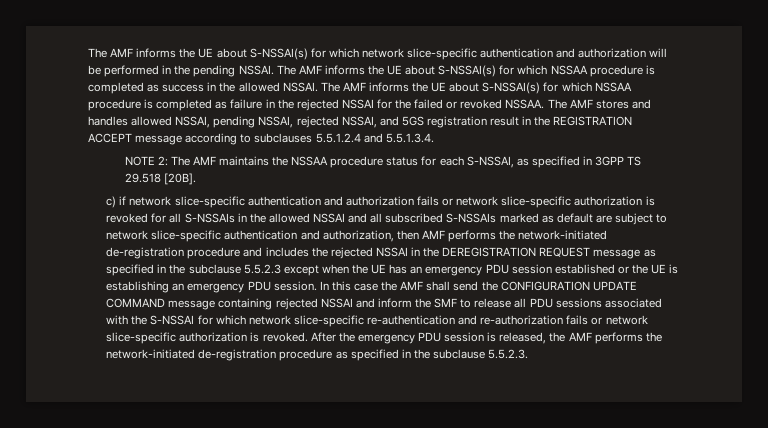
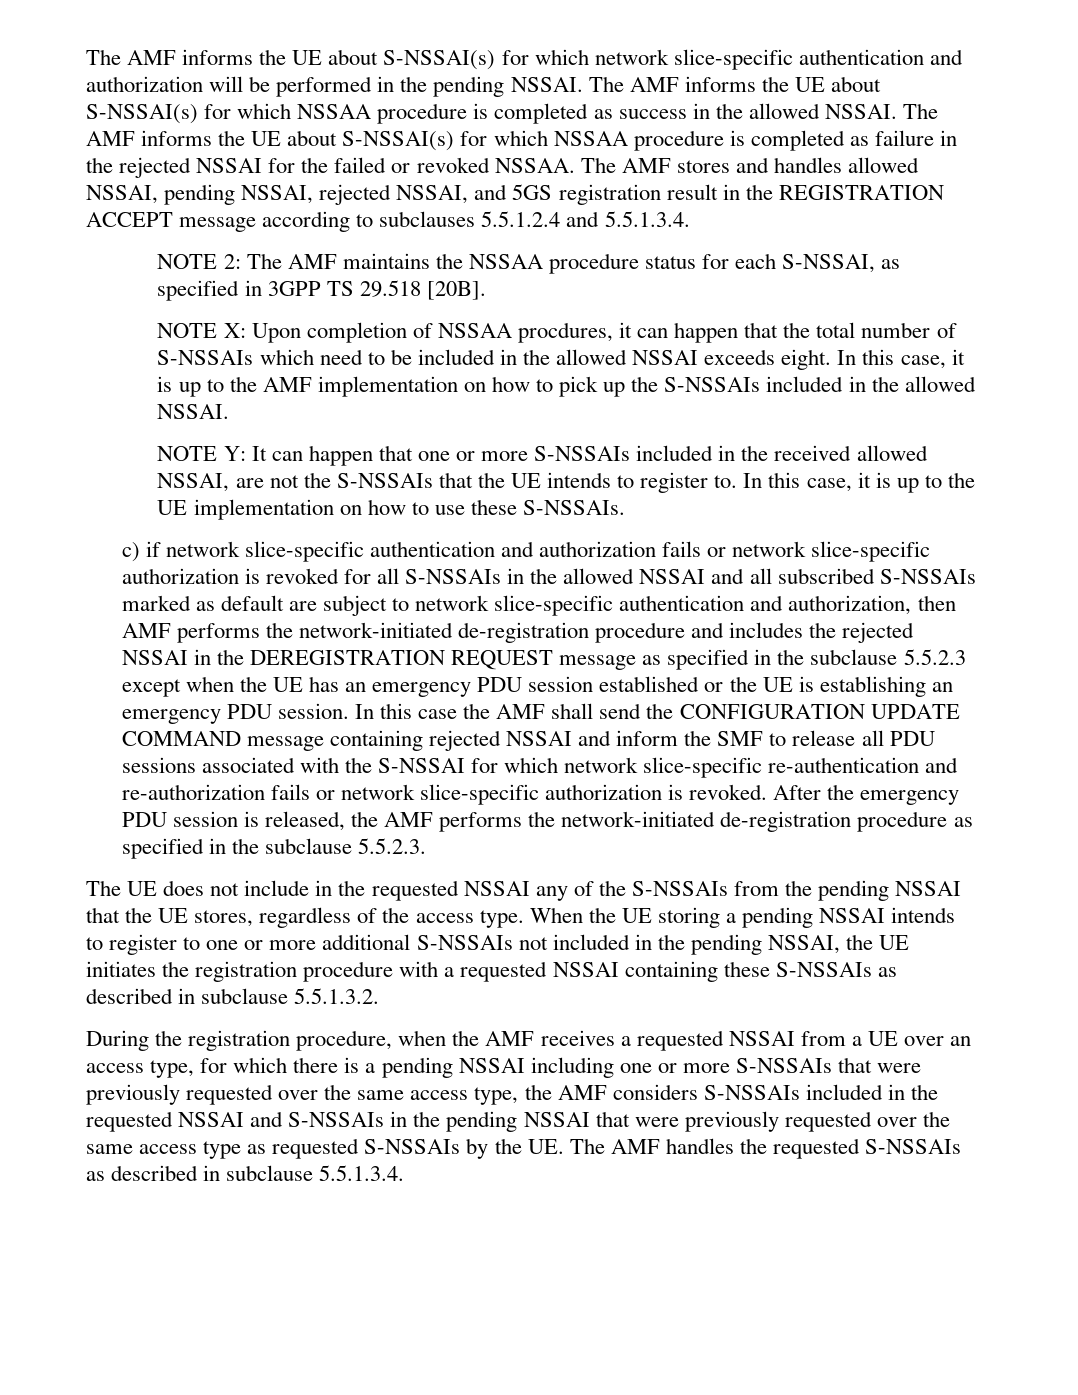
+ NOTE X: Upon completion of NSSAA procdures, it can happen that the total number of S-NSSAIs which need to be included in the allowed NSSAI exceeds eight. In this case, it is up to the AMF implementation on how to pick up the S-NSSAIs included in the allowed NSSAI.
+ NOTE Y: It can happen that one or more S-NSSAIs included in the received allowed NSSAI, are not the S-NSSAIs that the UE intends to register to. In this case, it is up to the UE implementation on how to use these S-NSSAIs.
+ The UE does not include in the requested NSSAI any of the S-NSSAIs from the pending NSSAI that the UE stores, regardless of the access type. When the UE storing a pending NSSAI intends to register to one or more additional S-NSSAIs not included in the pending NSSAI, the UE initiates the registration procedure with a requested NSSAI containing these S-NSSAIs as described in subclause 5.5.1.3.2.
+ During the registration procedure, when the AMF receives a requested NSSAI from a UE over an access type, for which there is a pending NSSAI including one or more S-NSSAIs that were previously requested over the same access type, the AMF considers S-NSSAIs included in the requested NSSAI and S-NSSAIs in the pending NSSAI that were previously requested over the same access type as requested S-NSSAIs by the UE. The AMF handles the requested S-NSSAIs as described in subclause 5.5.1.3.4.

